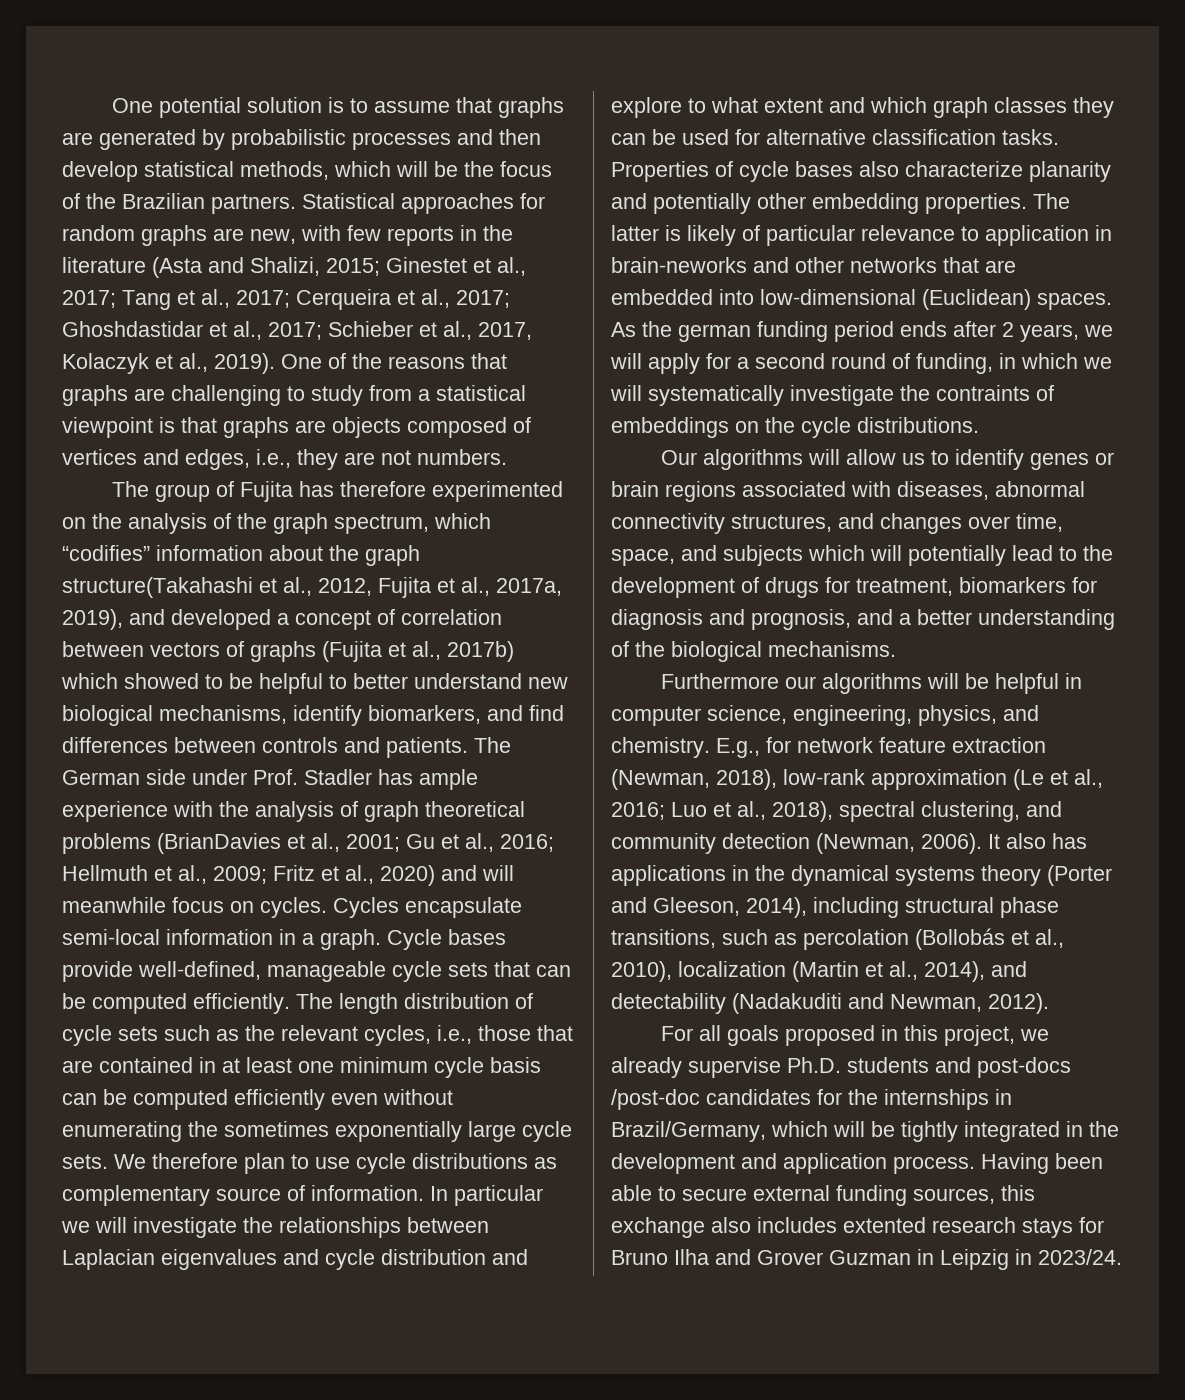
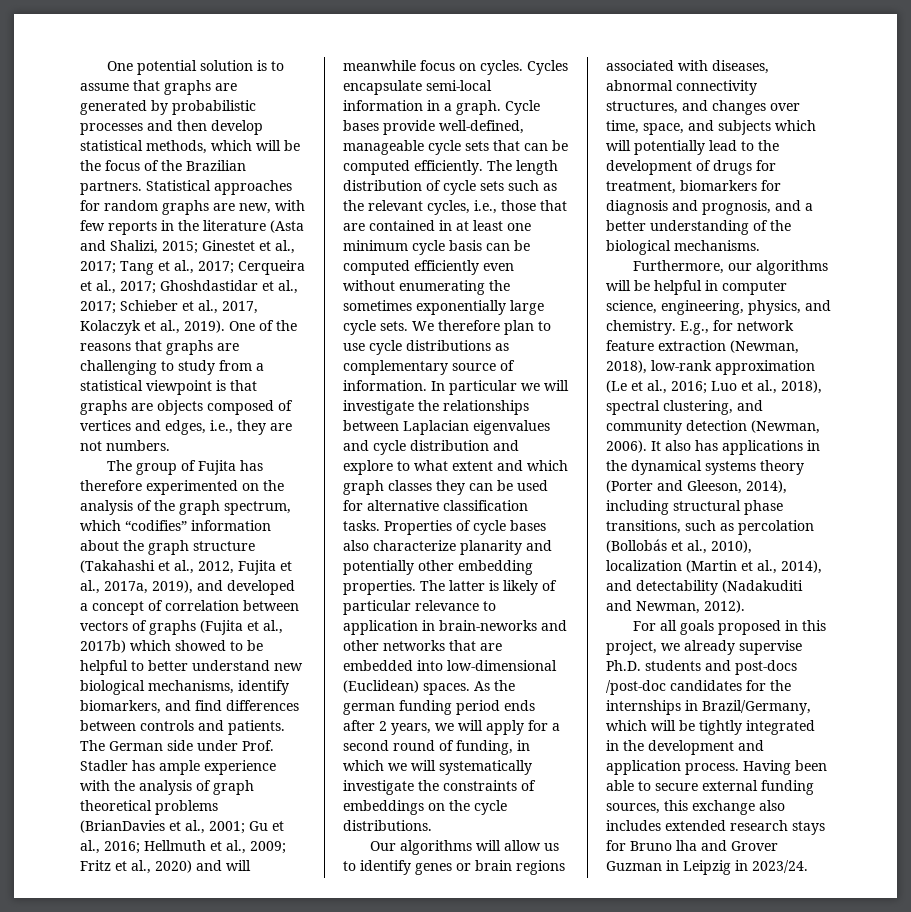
- The group of Fujita has therefore experimented on the analysis of the graph spectrum, which “codifies” information about the graph structure(Takahashi et al., 2012, Fujita et al., 2017a, 2019), and developed a concept of correlation between vectors of graphs (Fujita et al., 2017b) which showed to be helpful to better understand new biological mechanisms, identify biomarkers, and find differences between controls and patients.
+ The group of Fujita has therefore experimented on the analysis of the graph spectrum, which “codifies” information about the graph structure (Takahashi et al., 2012, Fujita et al., 2017a, 2019), and developed a concept of correlation between vectors of graphs (Fujita et al., 2017b) which showed to be helpful to better understand new biological mechanisms, identify biomarkers, and find differences between controls and patients.
- As the german funding period ends after 2 years, we will apply for a second round of funding, in which we will systematically investigate the contraints of embeddings on the cycle distributions.
+ As the german funding period ends after 2 years, we will apply for a second round of funding, in which we will systematically investigate the constraints of embeddings on the cycle distributions.
- Furthermore our algorithms will be helpful in computer science, engineering, physics, and chemistry.
+ Furthermore, our algorithms will be helpful in computer science, engineering, physics, and chemistry.
- Having been able to secure external funding sources, this exchange also includes extented research stays for Bruno Ilha and Grover Guzman in Leipzig in 2023/24.
+ Having been able to secure external funding sources, this exchange also includes extended research stays for Bruno lha and Grover Guzman in Leipzig in 2023/24.

